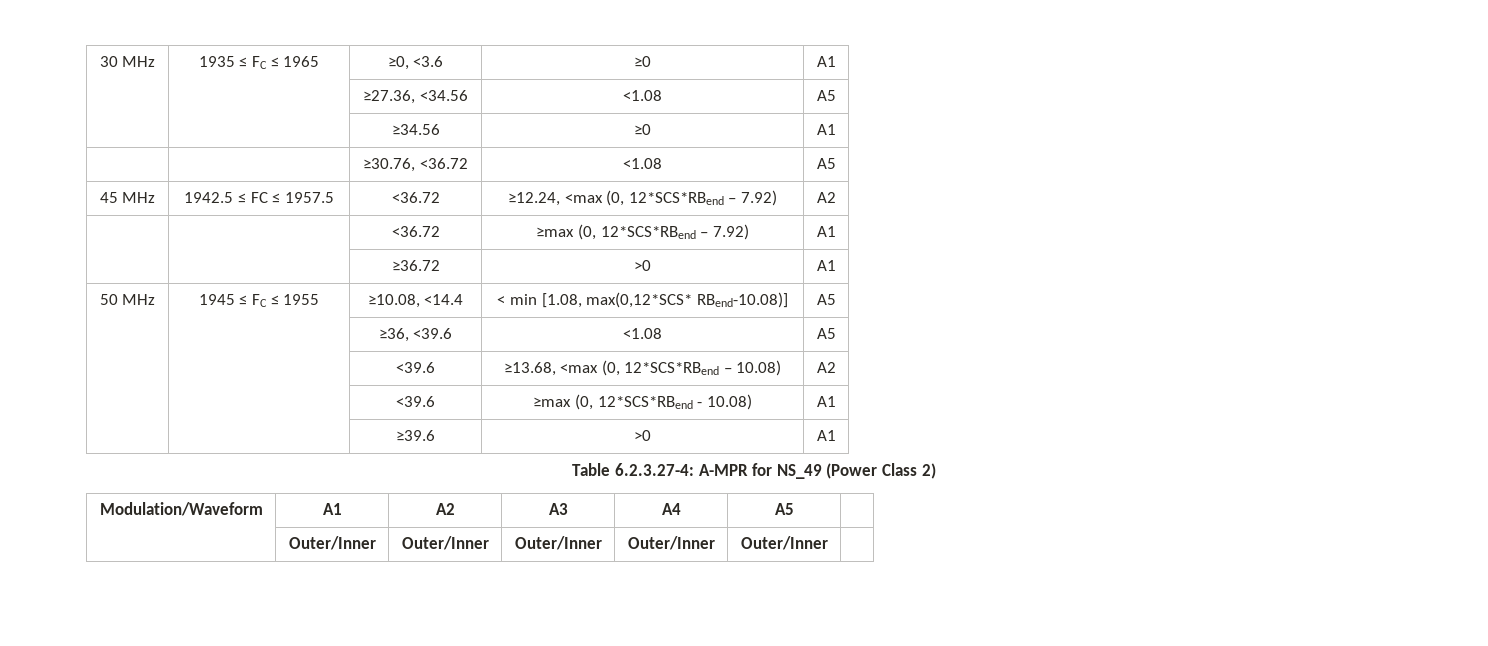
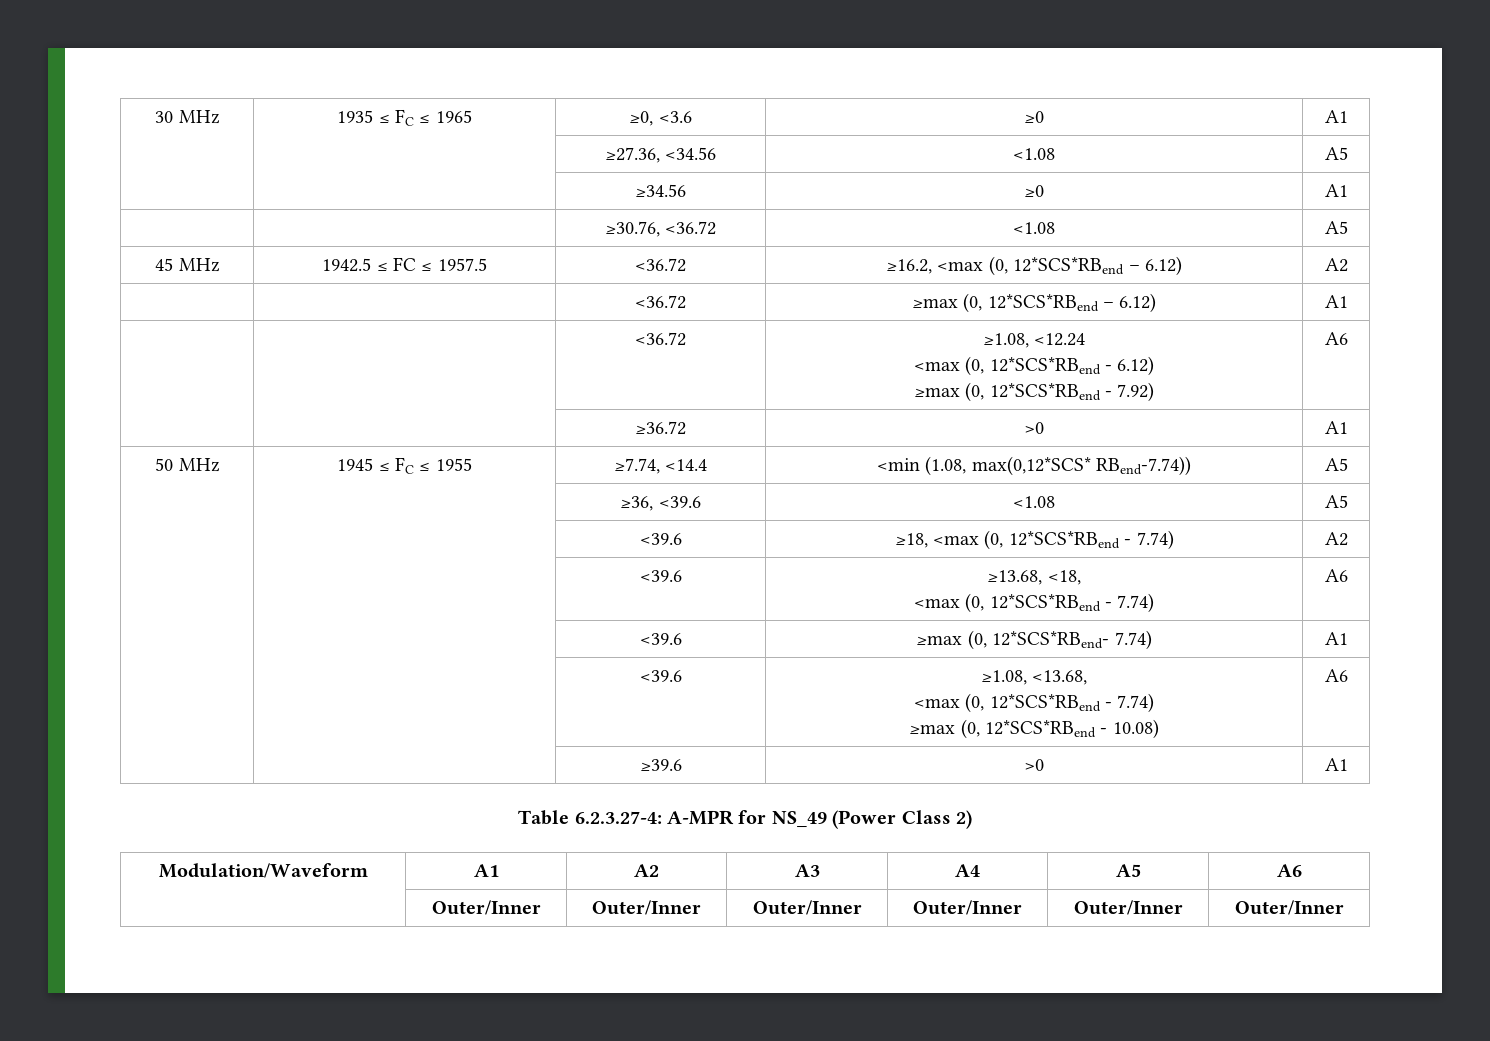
- 45 MHz | 1942.5 ≤ FC ≤ 1957.5 | <36.72 | ≥12.24, <max (0, 12*SCS*RBend – 7.92) | A2
+ 45 MHz | 1942.5 ≤ FC ≤ 1957.5 | <36.72 | ≥16.2, <max (0, 12*SCS*RBend – 6.12) | A2
- | | <36.72 | ≥max (0, 12*SCS*RBend – 7.92) | A1
+ | | <36.72 | ≥max (0, 12*SCS*RBend – 6.12) | A1
+ | | <36.72 | ≥1.08, <12.24
+ <max (0, 12*SCS*RBend - 6.12)
+ ≥max (0, 12*SCS*RBend - 7.92) | A6
- 50 MHz | 1945 ≤ FC ≤ 1955 | ≥10.08, <14.4 | < min [1.08, max(0,12*SCS* RBend-10.08)] | A5
+ 50 MHz | 1945 ≤ FC ≤ 1955 | ≥7.74, <14.4 | <min (1.08, max(0,12*SCS* RBend-7.74)) | A5
- | | <39.6 | ≥13.68, <max (0, 12*SCS*RBend – 10.08) | A2
+ | | <39.6 | ≥18, <max (0, 12*SCS*RBend - 7.74) | A2
- | | <39.6 | ≥max (0, 12*SCS*RBend - 10.08) | A1
+ | | <39.6 | ≥13.68, <18,
+ <max (0, 12*SCS*RBend - 7.74) | A6
+ | | <39.6 | ≥max (0, 12*SCS*RBend- 7.74) | A1
+ | | <39.6 | ≥1.08, <13.68,
+ <max (0, 12*SCS*RBend - 7.74)
+ ≥max (0, 12*SCS*RBend - 10.08) | A6
- Modulation/Waveform | A1 | A2 | A3 | A4 | A5 |
+ Modulation/Waveform | A1 | A2 | A3 | A4 | A5 | A6
- | Outer/Inner | Outer/Inner | Outer/Inner | Outer/Inner | Outer/Inner |
+ | Outer/Inner | Outer/Inner | Outer/Inner | Outer/Inner | Outer/Inner | Outer/Inner

